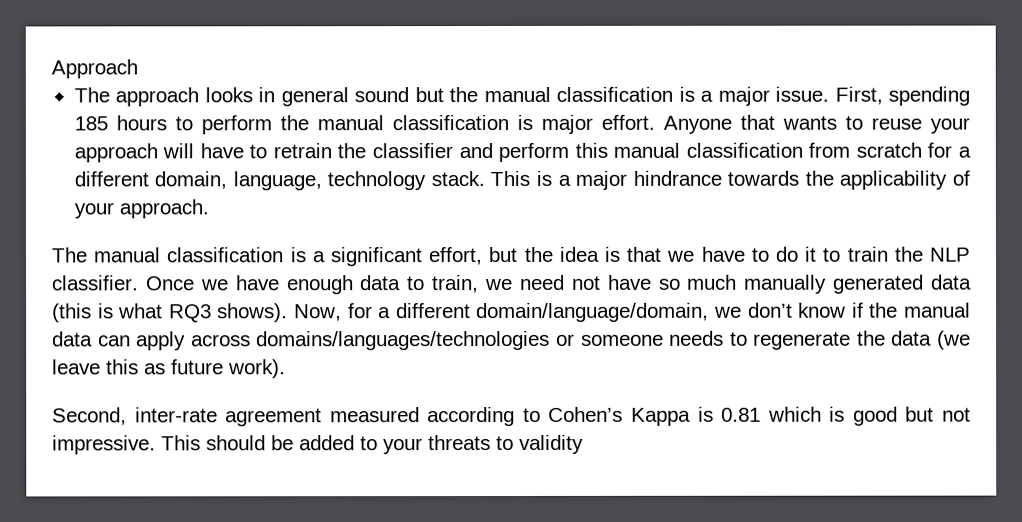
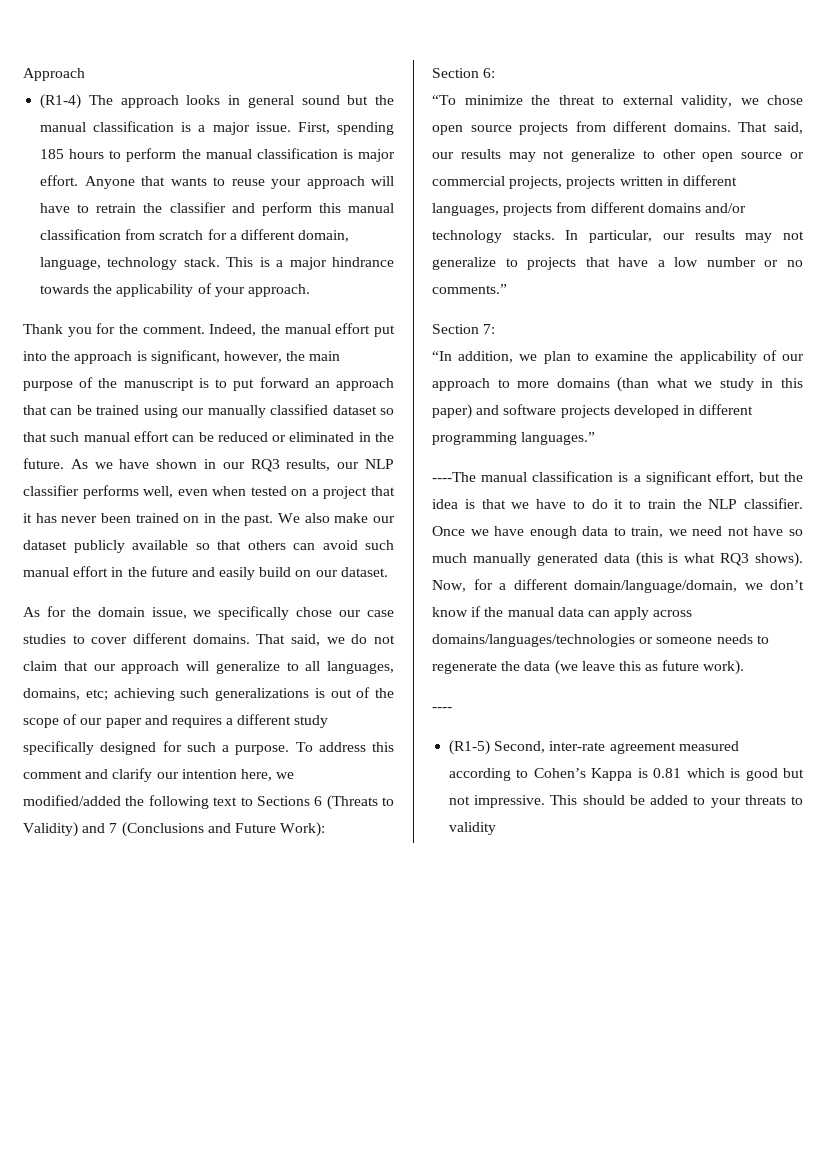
- The approach looks in general sound but the manual classification is a major issue.
+ (R1-4) The approach looks in general sound but the manual classification is a major issue.
- The manual classification is a significant effort, but the idea is that we have to do it to train the NLP classifier.
+ Thank you for the comment. Indeed, the manual effort put into the approach is significant, however, the main purpose of the manuscript is to put forward an approach that can be trained using our manually classified dataset so that such manual effort can be reduced or eliminated in the future. As we have shown in our RQ3 results, our NLP classifier performs well, even when tested on a project that it has never been trained on in the past. We also make our dataset publicly available so that others can avoid such manual effort in the future and easily build on our dataset.
+ As for the domain issue, we specifically chose our case studies to cover different domains. That said, we do not claim that our approach will generalize to all languages, domains, etc; achieving such generalizations is out of the scope of our paper and requires a different study specifically designed for such a purpose. To address this comment and clarify our intention here, we modified/added the following text to Sections 6 (Threats to Validity) and 7 (Conclusions and Future Work):
+ Section 6:
+ “To minimize the threat to external validity, we chose open source projects from different domains. That said, our results may not generalize to other open source or commercial projects, projects written in different languages, projects from different domains and/or technology stacks. In particular, our results may not generalize to projects that have a low number or no comments.”
+ Section 7:
+ “In addition, we plan to examine the applicability of our approach to more domains (than what we study in this paper) and software projects developed in different programming languages.”
+ ----The manual classification is a significant effort, but the idea is that we have to do it to train the NLP classifier.
- Second, inter-rate agreement measured according to Cohen’s Kappa is 0.81 which is good but not impressive.
+ ----
+ (R1-5) Second, inter-rate agreement measured according to Cohen’s Kappa is 0.81 which is good but not impressive.

